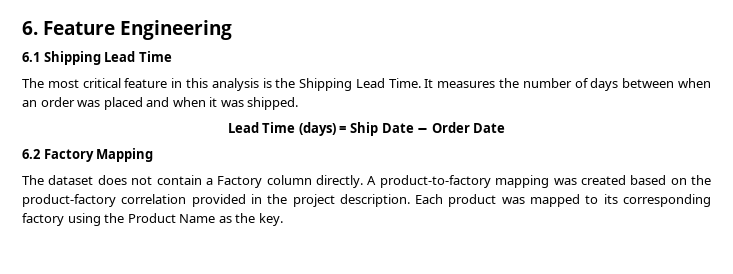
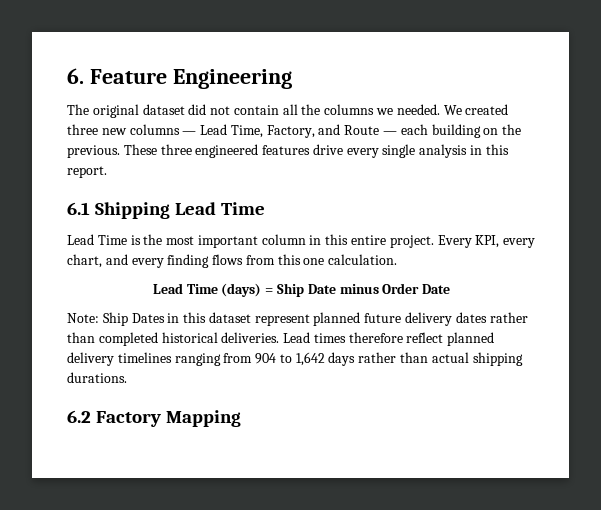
+ The original dataset did not contain all the columns we needed. We created three new columns — Lead Time, Factory, and Route — each building on the previous. These three engineered features drive every single analysis in this report.
  6.1 Shipping Lead Time
- The most critical feature in this analysis is the Shipping Lead Time. It measures the number of days between when an order was placed and when it was shipped.
+ Lead Time is the most important column in this entire project. Every KPI, every chart, and every finding flows from this one calculation.
- Lead Time (days) = Ship Date − Order Date
+ Lead Time (days) = Ship Date minus Order Date
+ Note: Ship Dates in this dataset represent planned future delivery dates rather than completed historical deliveries. Lead times therefore reflect planned delivery timelines ranging from 904 to 1,642 days rather than actual shipping durations.
  6.2 Factory Mapping
- The dataset does not contain a Factory column directly. A product-to-factory mapping was created based on the product-factory correlation provided in the project description. Each product was mapped to its corresponding factory using the Product Name as the key.

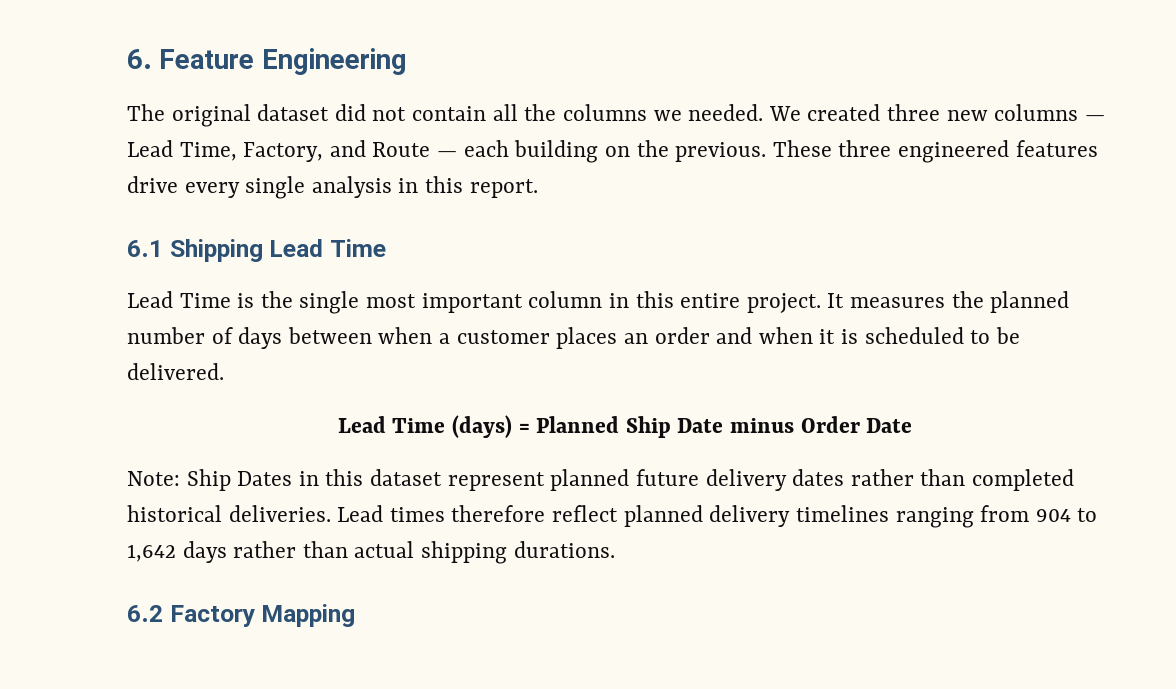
- Lead Time is the most important column in this entire project.
+ Lead Time is the single most important column in this entire project.
- Every KPI, every chart, and every finding flows from this one calculation.
+ It measures the planned number of days between when a customer places an order and when it is scheduled to be delivered.
- Lead Time (days) = Ship Date minus Order Date
+ Lead Time (days) = Planned Ship Date minus Order Date

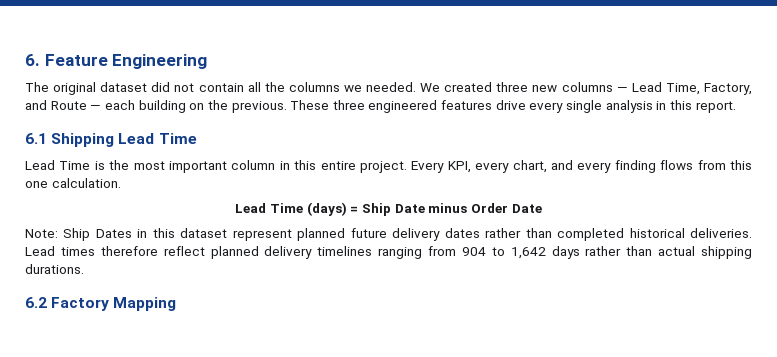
- Lead Time is the single most important column in this entire project.
+ Lead Time is the most important column in this entire project.
- It measures the planned number of days between when a customer places an order and when it is scheduled to be delivered.
+ Every KPI, every chart, and every finding flows from this one calculation.
- Lead Time (days) = Planned Ship Date minus Order Date
+ Lead Time (days) = Ship Date minus Order Date

